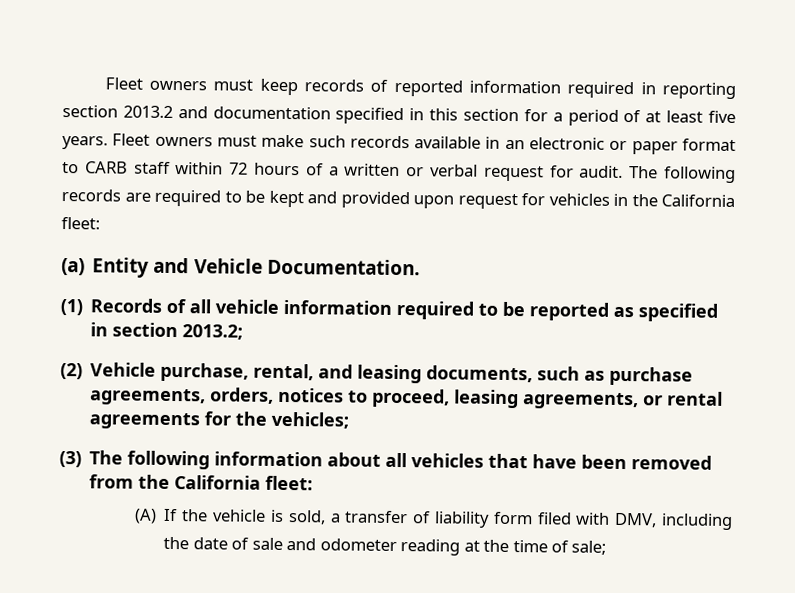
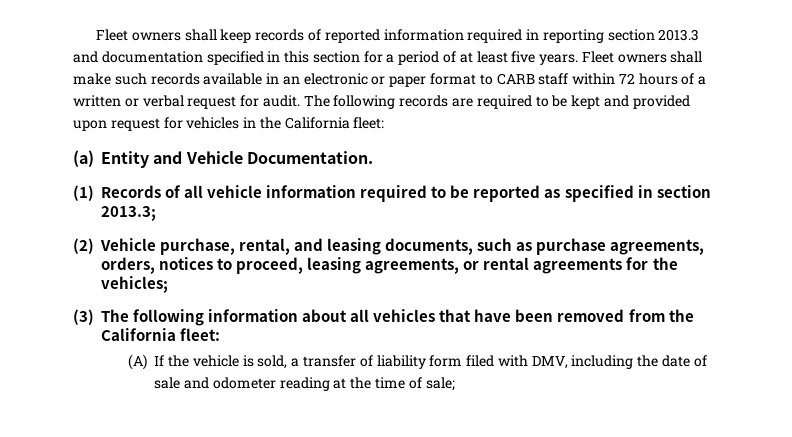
- Fleet owners must keep records of reported information required in reporting section 2013.2 and documentation specified in this section for a period of at least five years.
+ Fleet owners shall keep records of reported information required in reporting section 2013.3 and documentation specified in this section for a period of at least five years.
- Fleet owners must make such records available in an electronic or paper format to CARB staff within 72 hours of a written or verbal request for audit.
+ Fleet owners shall make such records available in an electronic or paper format to CARB staff within 72 hours of a written or verbal request for audit.
- (1) Records of all vehicle information required to be reported as specified in section 2013.2;
+ (1) Records of all vehicle information required to be reported as specified in section 2013.3;

